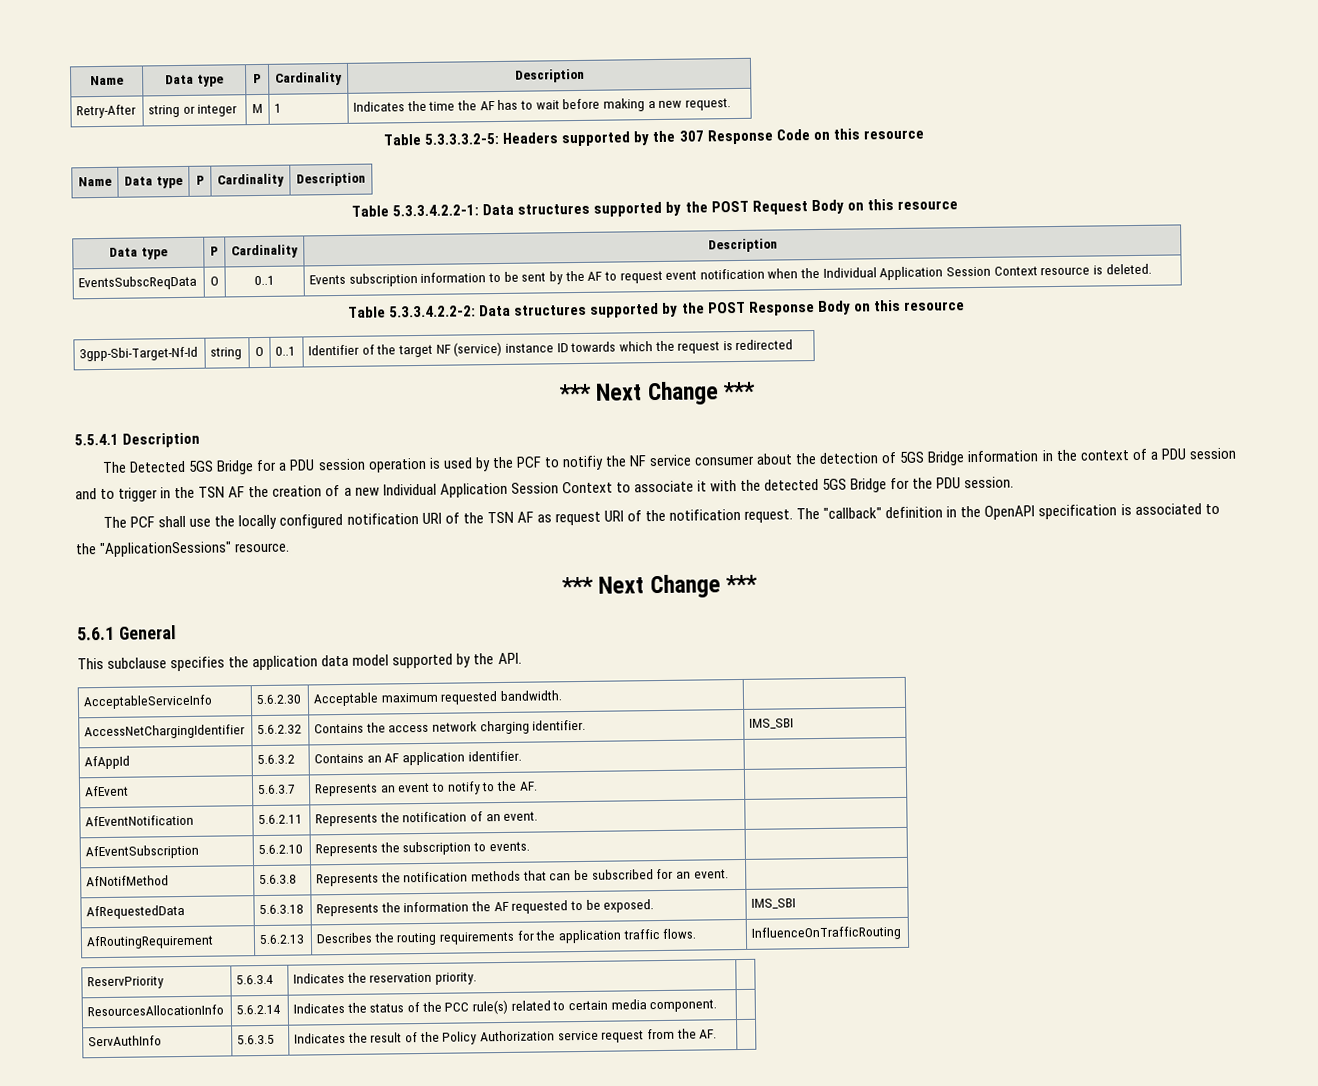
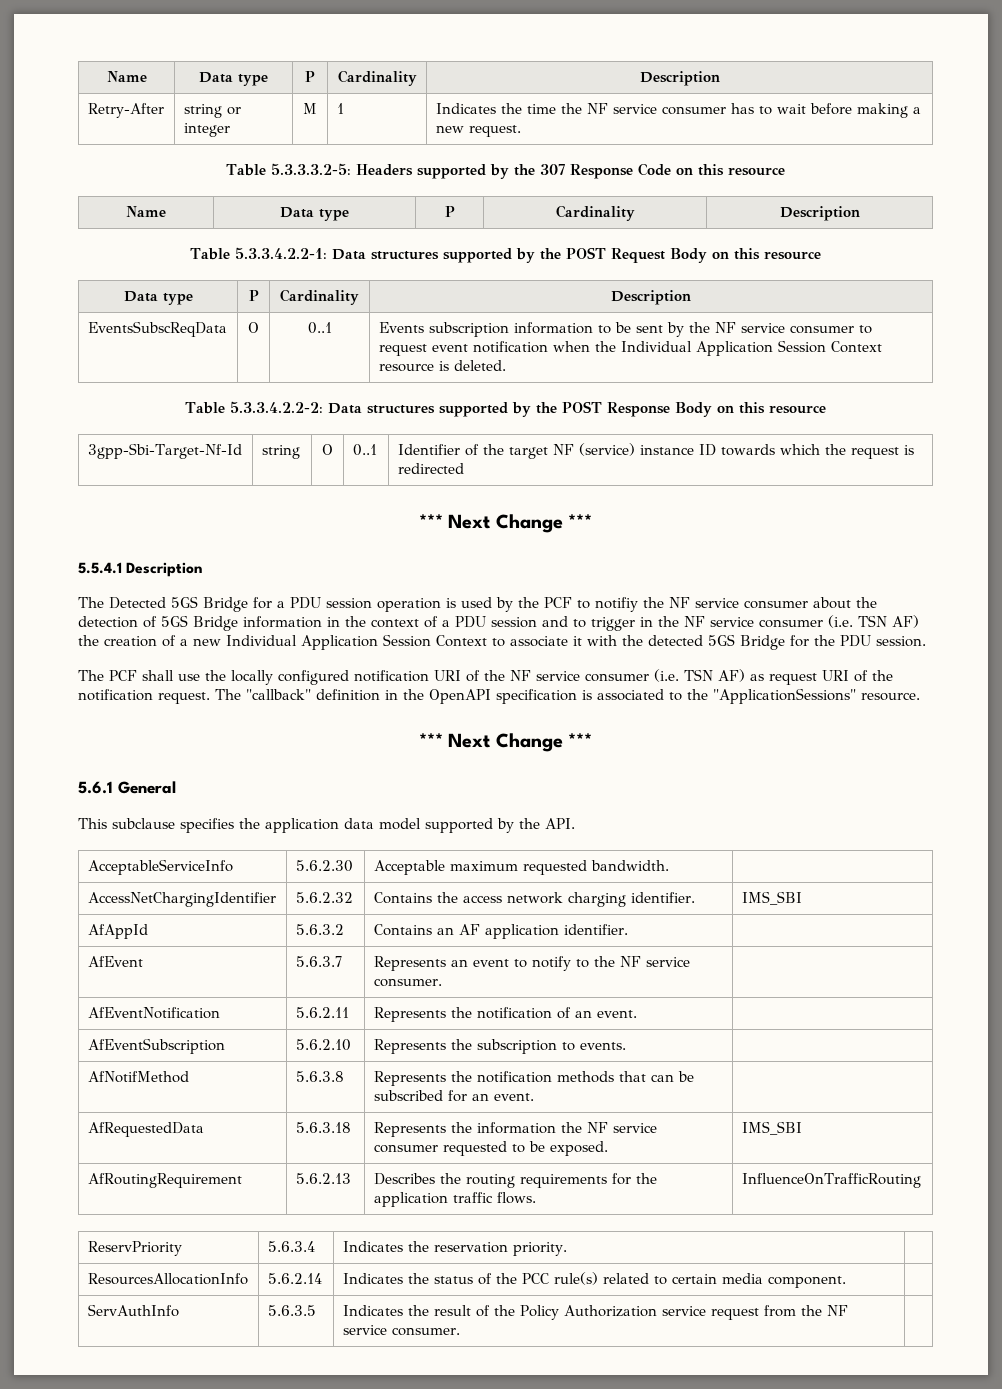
- Retry-After | string or integer | M | 1 | Indicates the time the AF has to wait before making a new request.
+ Retry-After | string or integer | M | 1 | Indicates the time the NF service consumer has to wait before making a new request.
- EventsSubscReqData | O | 0..1 | Events subscription information to be sent by the AF to request event notification when the Individual Application Session Context resource is deleted.
+ EventsSubscReqData | O | 0..1 | Events subscription information to be sent by the NF service consumer to request event notification when the Individual Application Session Context resource is deleted.
- The Detected 5GS Bridge for a PDU session operation is used by the PCF to notifiy the NF service consumer about the detection of 5GS Bridge information in the context of a PDU session and to trigger in the TSN AF the creation of a new Individual Application Session Context to associate it with the detected 5GS Bridge for the PDU session.
+ The Detected 5GS Bridge for a PDU session operation is used by the PCF to notifiy the NF service consumer about the detection of 5GS Bridge information in the context of a PDU session and to trigger in the NF service consumer (i.e. TSN AF) the creation of a new Individual Application Session Context to associate it with the detected 5GS Bridge for the PDU session.
- The PCF shall use the locally configured notification URI of the TSN AF as request URI of the notification request.
+ The PCF shall use the locally configured notification URI of the NF service consumer (i.e. TSN AF) as request URI of the notification request.
- AfEvent | 5.6.3.7 | Represents an event to notify to the AF. |
+ AfEvent | 5.6.3.7 | Represents an event to notify to the NF service consumer. |
- AfRequestedData | 5.6.3.18 | Represents the information the AF requested to be exposed. | IMS_SBI
+ AfRequestedData | 5.6.3.18 | Represents the information the NF service consumer requested to be exposed. | IMS_SBI
- ServAuthInfo | 5.6.3.5 | Indicates the result of the Policy Authorization service request from the AF. |
+ ServAuthInfo | 5.6.3.5 | Indicates the result of the Policy Authorization service request from the NF service consumer. |

